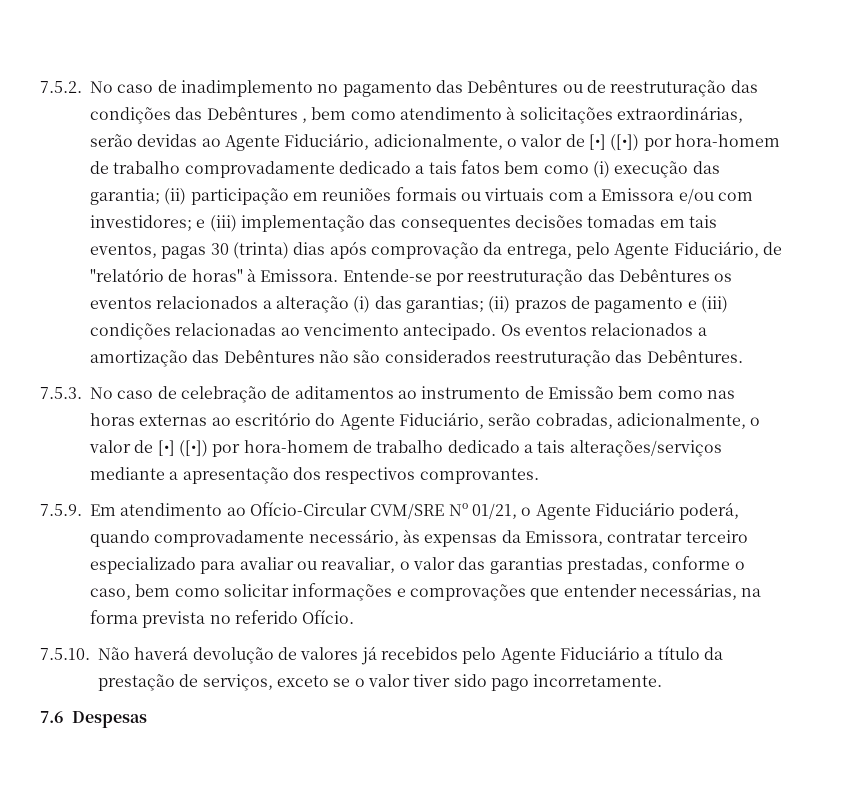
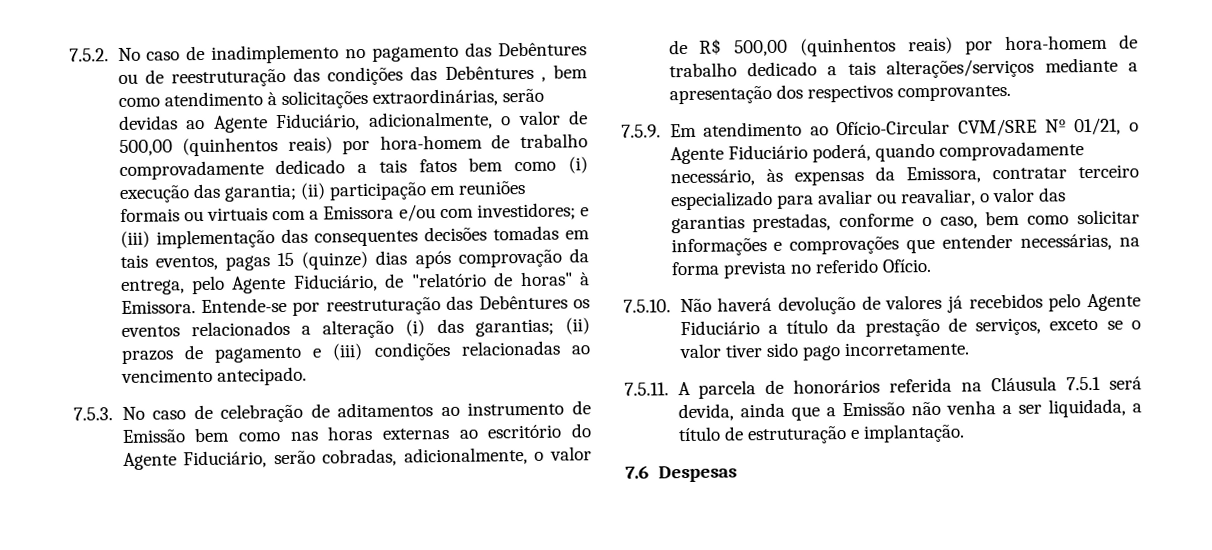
- 7.5.2. No caso de inadimplemento no pagamento das Debêntures ou de reestruturação das condições das Debêntures , bem como atendimento à solicitações extraordinárias, serão devidas ao Agente Fiduciário, adicionalmente, o valor de [•] ([•]) por hora-homem de trabalho comprovadamente dedicado a tais fatos bem como (i) execução das garantia;
+ 7.5.2. No caso de inadimplemento no pagamento das Debêntures ou de reestruturação das condições das Debêntures , bem como atendimento à solicitações extraordinárias, serão devidas ao Agente Fiduciário, adicionalmente, o valor de 500,00 (quinhentos reais) por hora-homem de trabalho comprovadamente dedicado a tais fatos bem como (i) execução das garantia;
- e (iii) implementação das consequentes decisões tomadas em tais eventos, pagas 30 (trinta) dias após comprovação da entrega, pelo Agente Fiduciário, de "relatório de horas" à Emissora.
+ e (iii) implementação das consequentes decisões tomadas em tais eventos, pagas 15 (quinze) dias após comprovação da entrega, pelo Agente Fiduciário, de "relatório de horas" à Emissora.
- Os eventos relacionados a amortização das Debêntures não são considerados reestruturação das Debêntures.
- 7.5.3. No caso de celebração de aditamentos ao instrumento de Emissão bem como nas horas externas ao escritório do Agente Fiduciário, serão cobradas, adicionalmente, o valor de [•] ([•]) por hora-homem de trabalho dedicado a tais alterações/serviços mediante a apresentação dos respectivos comprovantes.
+ 7.5.3. No caso de celebração de aditamentos ao instrumento de Emissão bem como nas horas externas ao escritório do Agente Fiduciário, serão cobradas, adicionalmente, o valor de R$ 500,00 (quinhentos reais) por hora-homem de trabalho dedicado a tais alterações/serviços mediante a apresentação dos respectivos comprovantes.
+ 7.5.11. A parcela de honorários referida na Cláusula 7.5.1 será devida, ainda que a Emissão não venha a ser liquidada, a título de estruturação e implantação.

